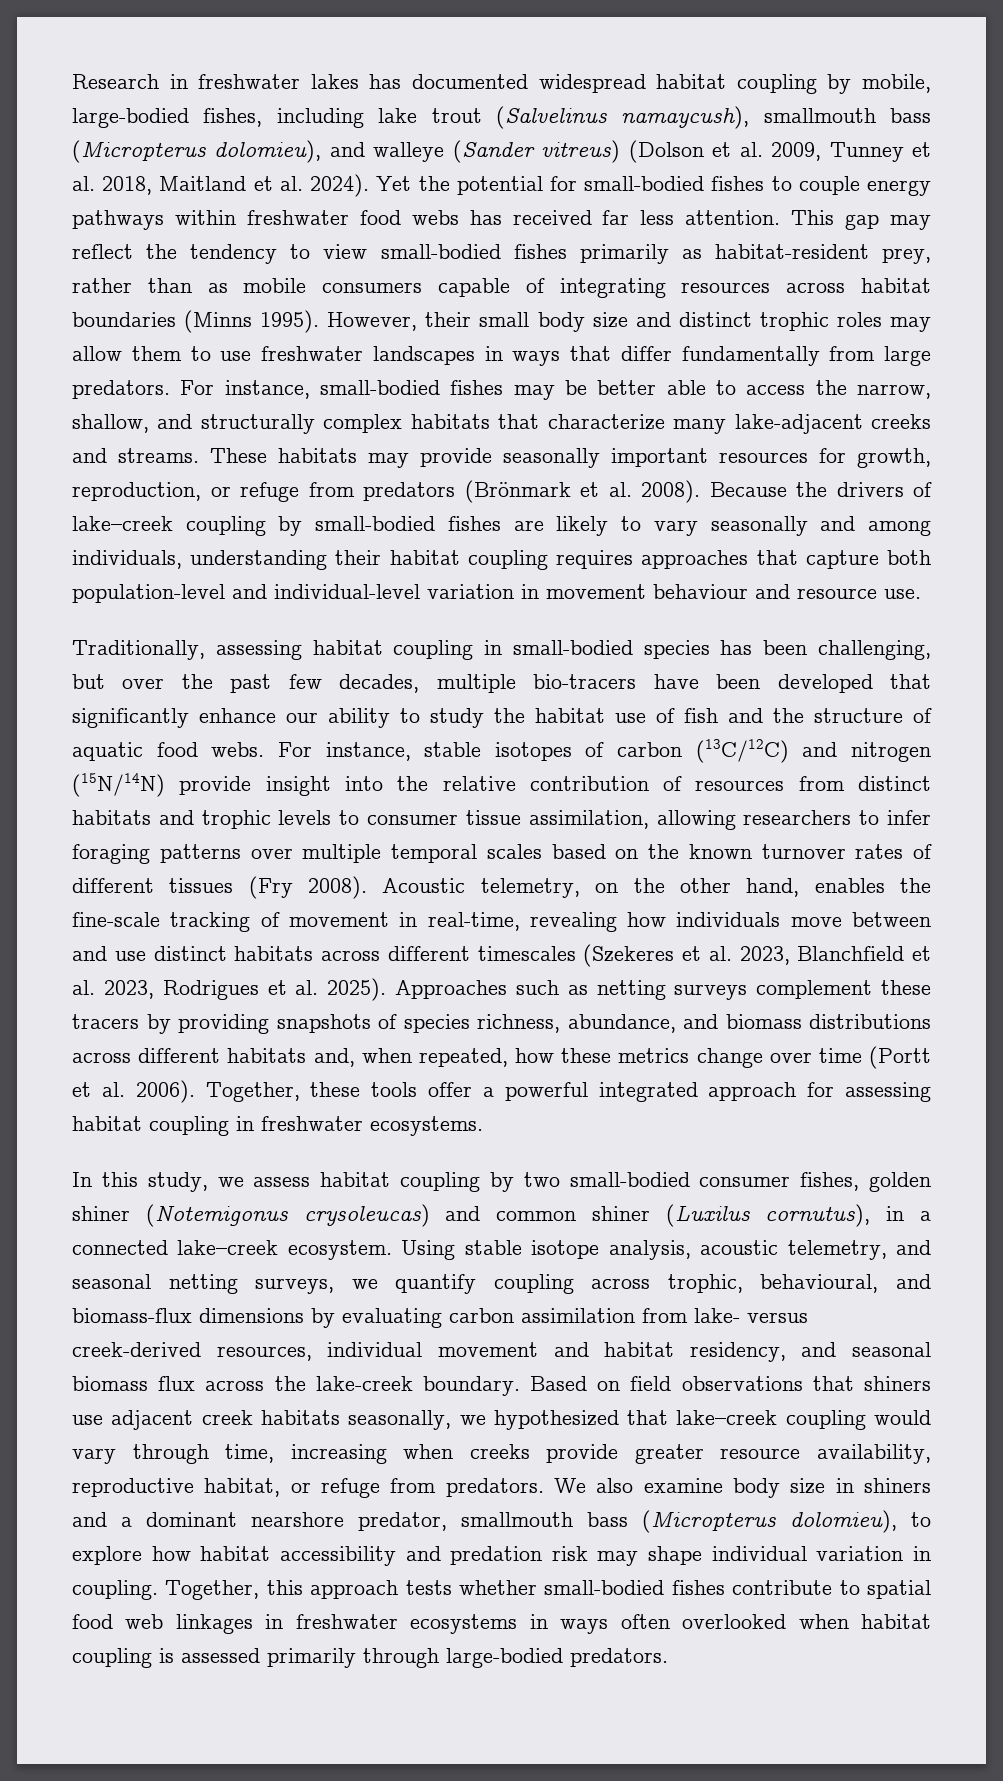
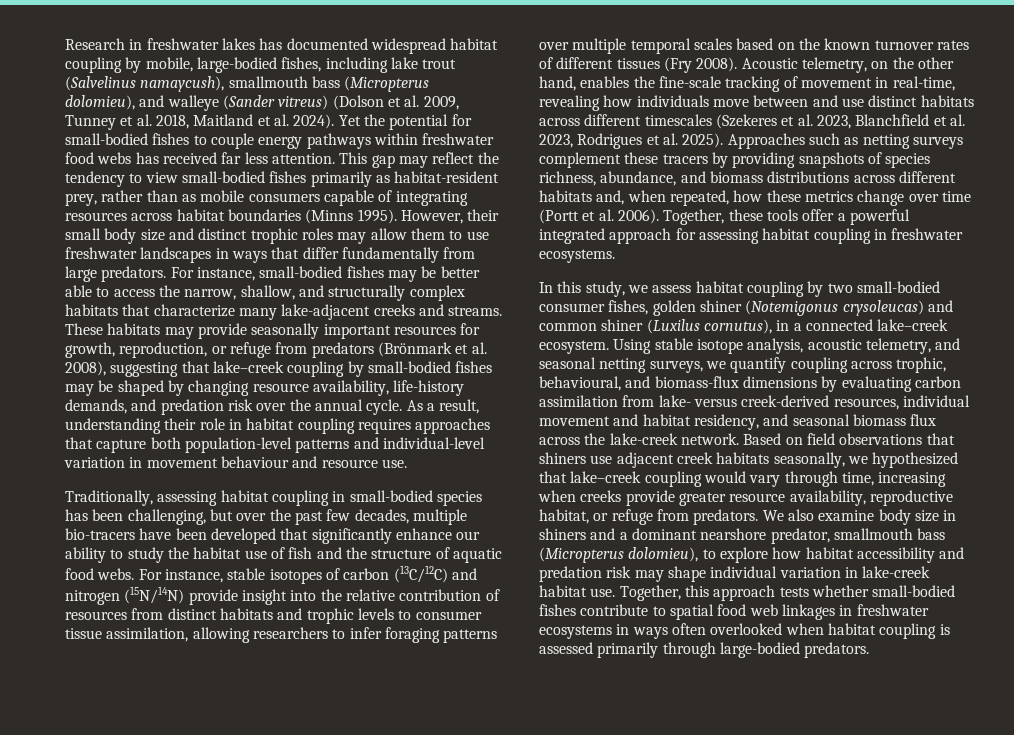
- These habitats may provide seasonally important resources for growth, reproduction, or refuge from predators (Brönmark et al. 2008). Because the drivers of lake–creek coupling by small-bodied fishes are likely to vary seasonally and among individuals, understanding their habitat coupling requires approaches that capture both population-level and individual-level variation in movement behaviour and resource use.
+ These habitats may provide seasonally important resources for growth, reproduction, or refuge from predators (Brönmark et al. 2008), suggesting that lake–creek coupling by small-bodied fishes may be shaped by changing resource availability, life-history demands, and predation risk over the annual cycle. As a result, understanding their role in habitat coupling requires approaches that capture both population-level patterns and individual-level variation in movement behaviour and resource use.
- Using stable isotope analysis, acoustic telemetry, and seasonal netting surveys, we quantify coupling across trophic, behavioural, and biomass-flux dimensions by evaluating carbon assimilation from lake- versus creek-derived resources, individual movement and habitat residency, and seasonal biomass flux across the lake-creek boundary.
+ Using stable isotope analysis, acoustic telemetry, and seasonal netting surveys, we quantify coupling across trophic, behavioural, and biomass-flux dimensions by evaluating carbon assimilation from lake- versus creek-derived resources, individual movement and habitat residency, and seasonal biomass flux across the lake-creek network.
- We also examine body size in shiners and a dominant nearshore predator, smallmouth bass (Micropterus dolomieu), to explore how habitat accessibility and predation risk may shape individual variation in coupling.
+ We also examine body size in shiners and a dominant nearshore predator, smallmouth bass (Micropterus dolomieu), to explore how habitat accessibility and predation risk may shape individual variation in lake-creek habitat use.

